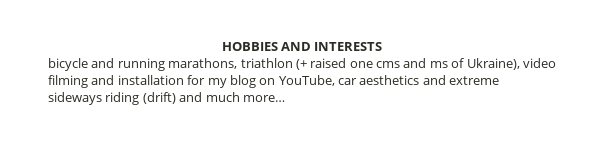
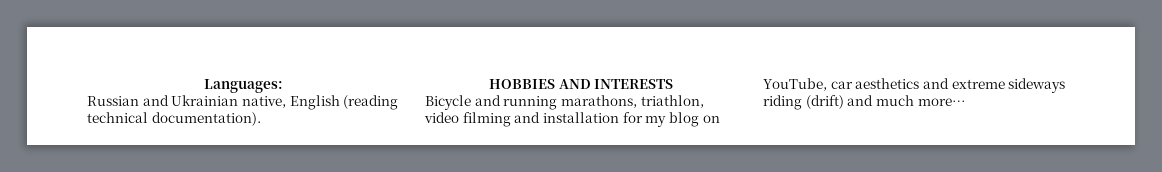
+ Languages:
+ Russian and Ukrainian native, English (reading technical documentation).
- bicycle and running marathons, triathlon (+ raised one сms and ms of Ukraine), video filming and installation for my blog on YouTube, car aesthetics and extreme sideways riding (drift) and much more…
+ Bicycle and running marathons, triathlon, video filming and installation for my blog on YouTube, car aesthetics and extreme sideways riding (drift) and much more…

